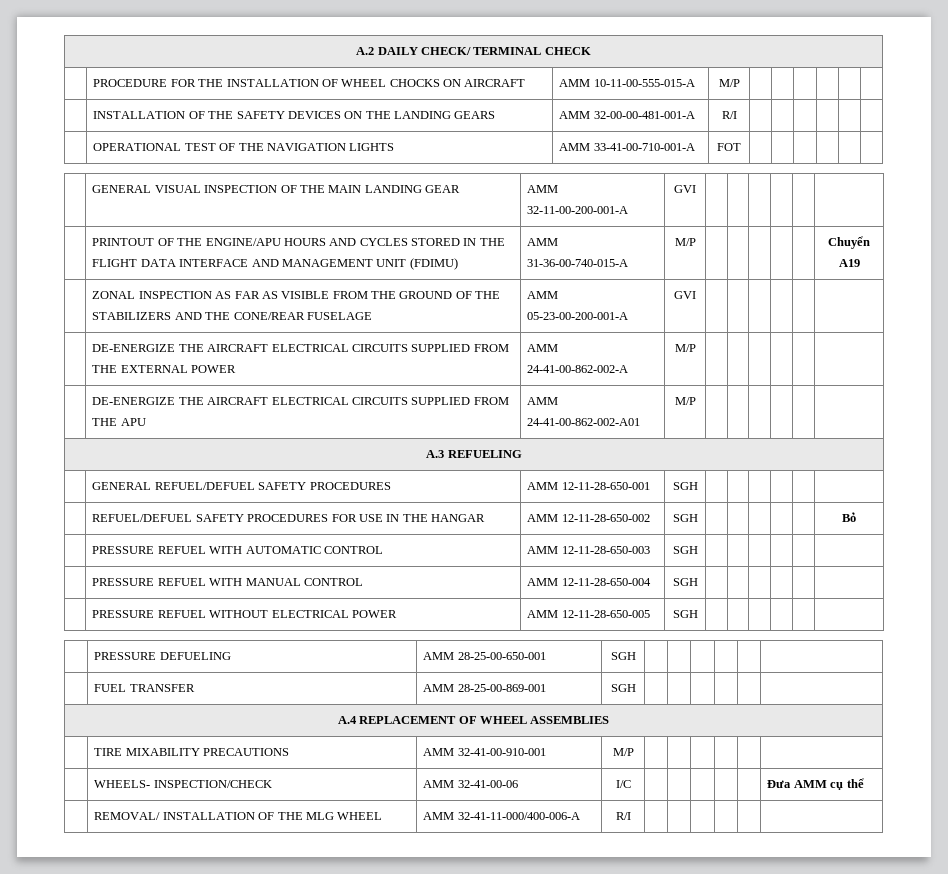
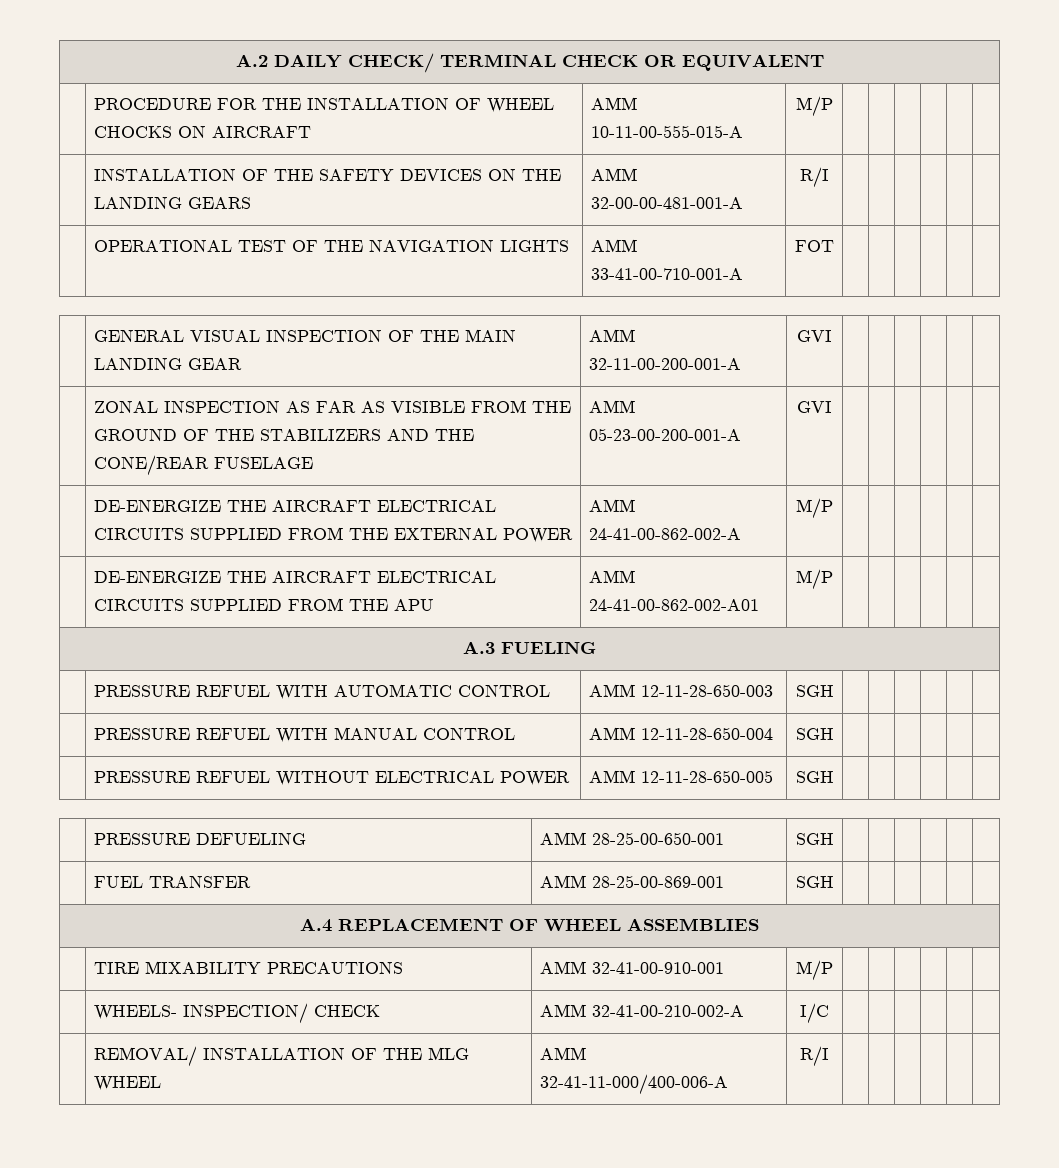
- A.2 DAILY CHECK/ TERMINAL CHECK
+ A.2 DAILY CHECK/ TERMINAL CHECK OR EQUIVALENT
- | PRINTOUT OF THE ENGINE/APU HOURS AND CYCLES STORED IN THE FLIGHT DATA INTERFACE AND MANAGEMENT UNIT (FDIMU) | AMM 31-36-00-740-015-A | M/P | | | | | | Chuyển A19
- A.3 REFUELING
- | GENERAL REFUEL/DEFUEL SAFETY PROCEDURES | AMM 12-11-28-650-001 | SGH | | | | | |
- | REFUEL/DEFUEL SAFETY PROCEDURES FOR USE IN THE HANGAR | AMM 12-11-28-650-002 | SGH | | | | | | Bỏ
+ A.3 FUELING
- | WHEELS- INSPECTION/CHECK | AMM 32-41-00-06 | I/C | | | | | | Đưa AMM cụ thể
+ | WHEELS- INSPECTION/ CHECK | AMM 32-41-00-210-002-A | I/C | | | | | |

